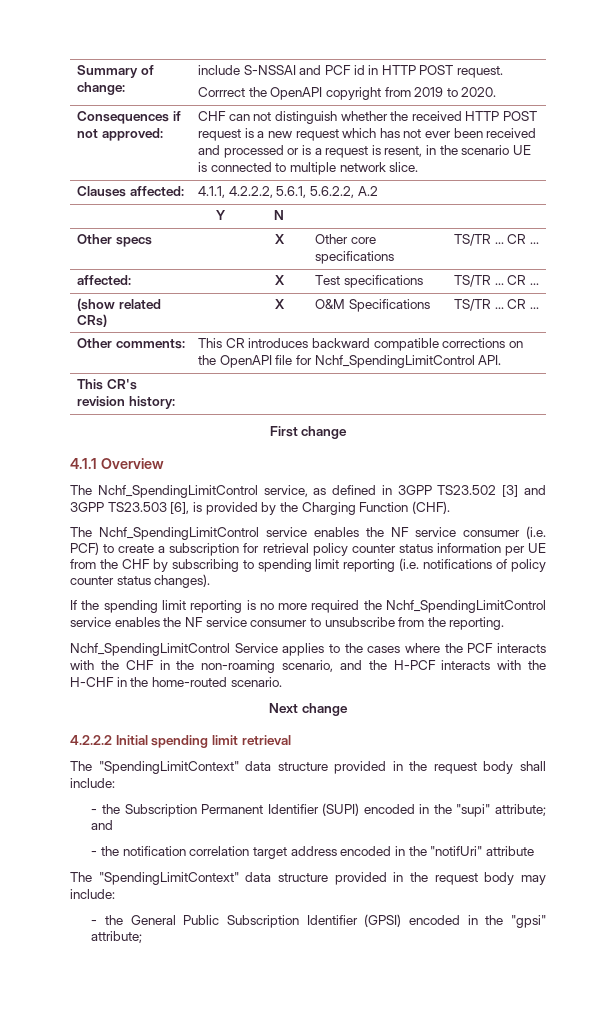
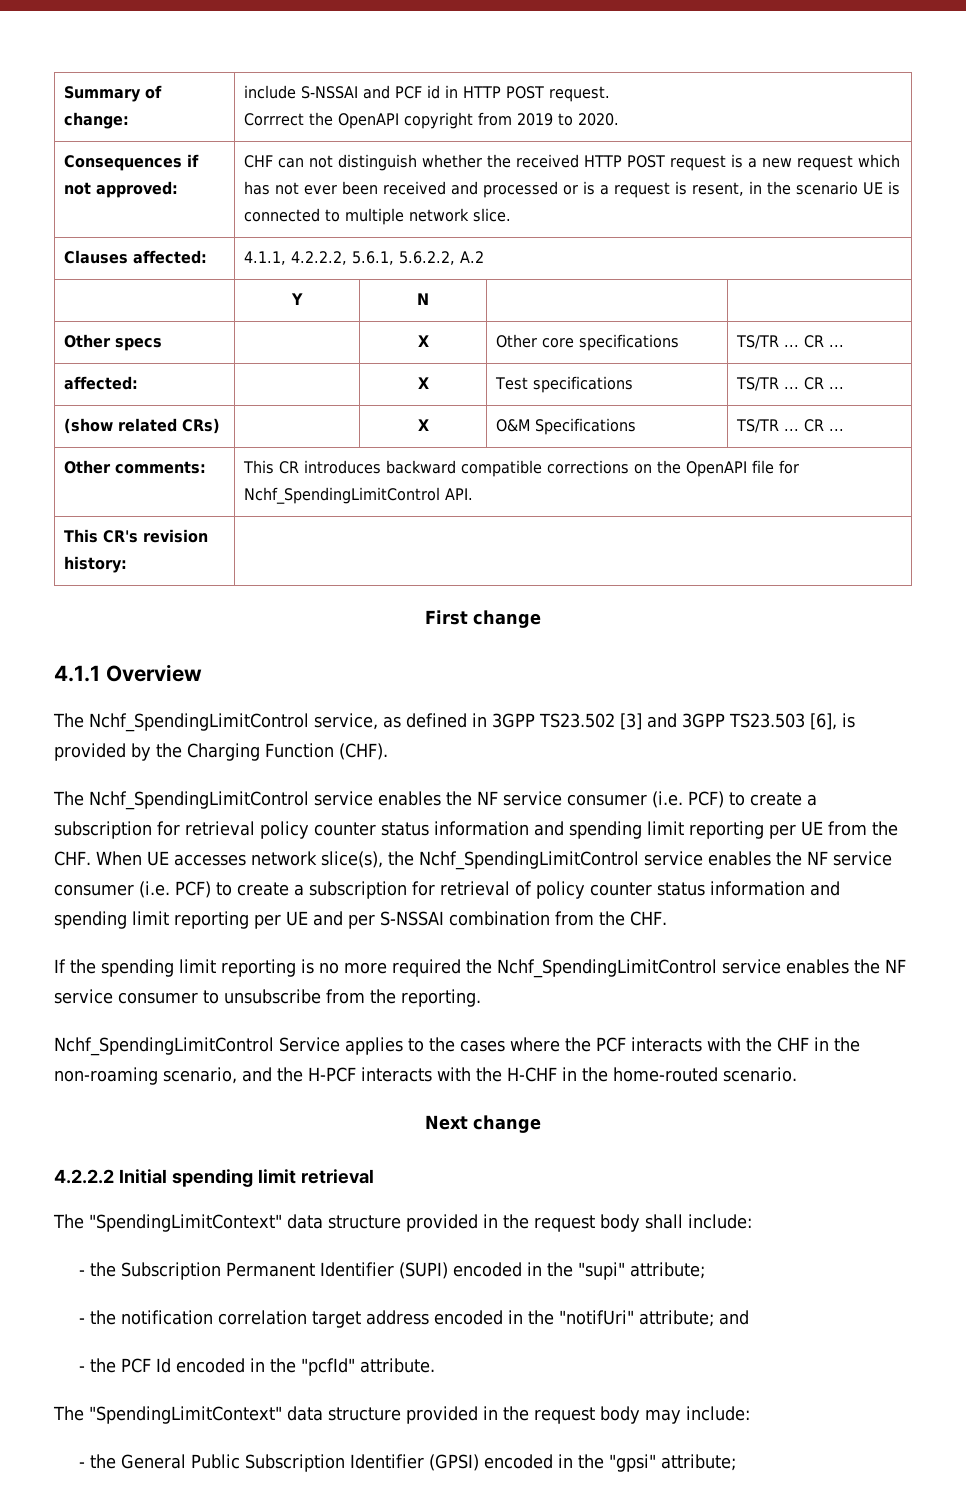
- The Nchf_SpendingLimitControl service enables the NF service consumer (i.e. PCF) to create a subscription for retrieval policy counter status information per UE from the CHF by subscribing to spending limit reporting (i.e. notifications of policy counter status changes).
+ The Nchf_SpendingLimitControl service enables the NF service consumer (i.e. PCF) to create a subscription for retrieval policy counter status information and spending limit reporting per UE from the CHF. When UE accesses network slice(s), the Nchf_SpendingLimitControl service enables the NF service consumer (i.e. PCF) to create a subscription for retrieval of policy counter status information and spending limit reporting per UE and per S-NSSAI combination from the CHF.
- - the Subscription Permanent Identifier (SUPI) encoded in the "supi" attribute; and
+ - the Subscription Permanent Identifier (SUPI) encoded in the "supi" attribute;
- - the notification correlation target address encoded in the "notifUri" attribute
+ - the notification correlation target address encoded in the "notifUri" attribute; and
+ - the PCF Id encoded in the "pcfId" attribute.

